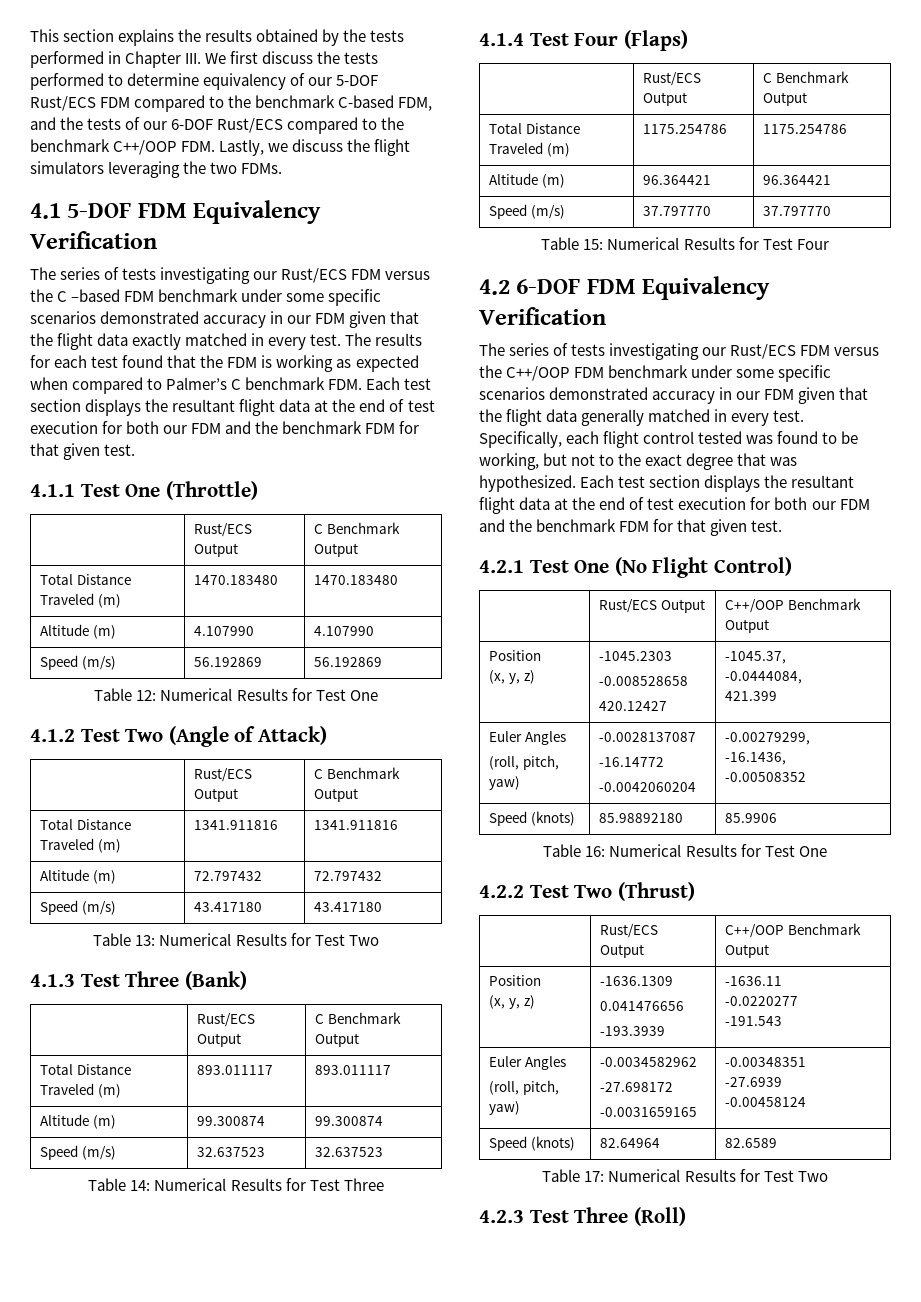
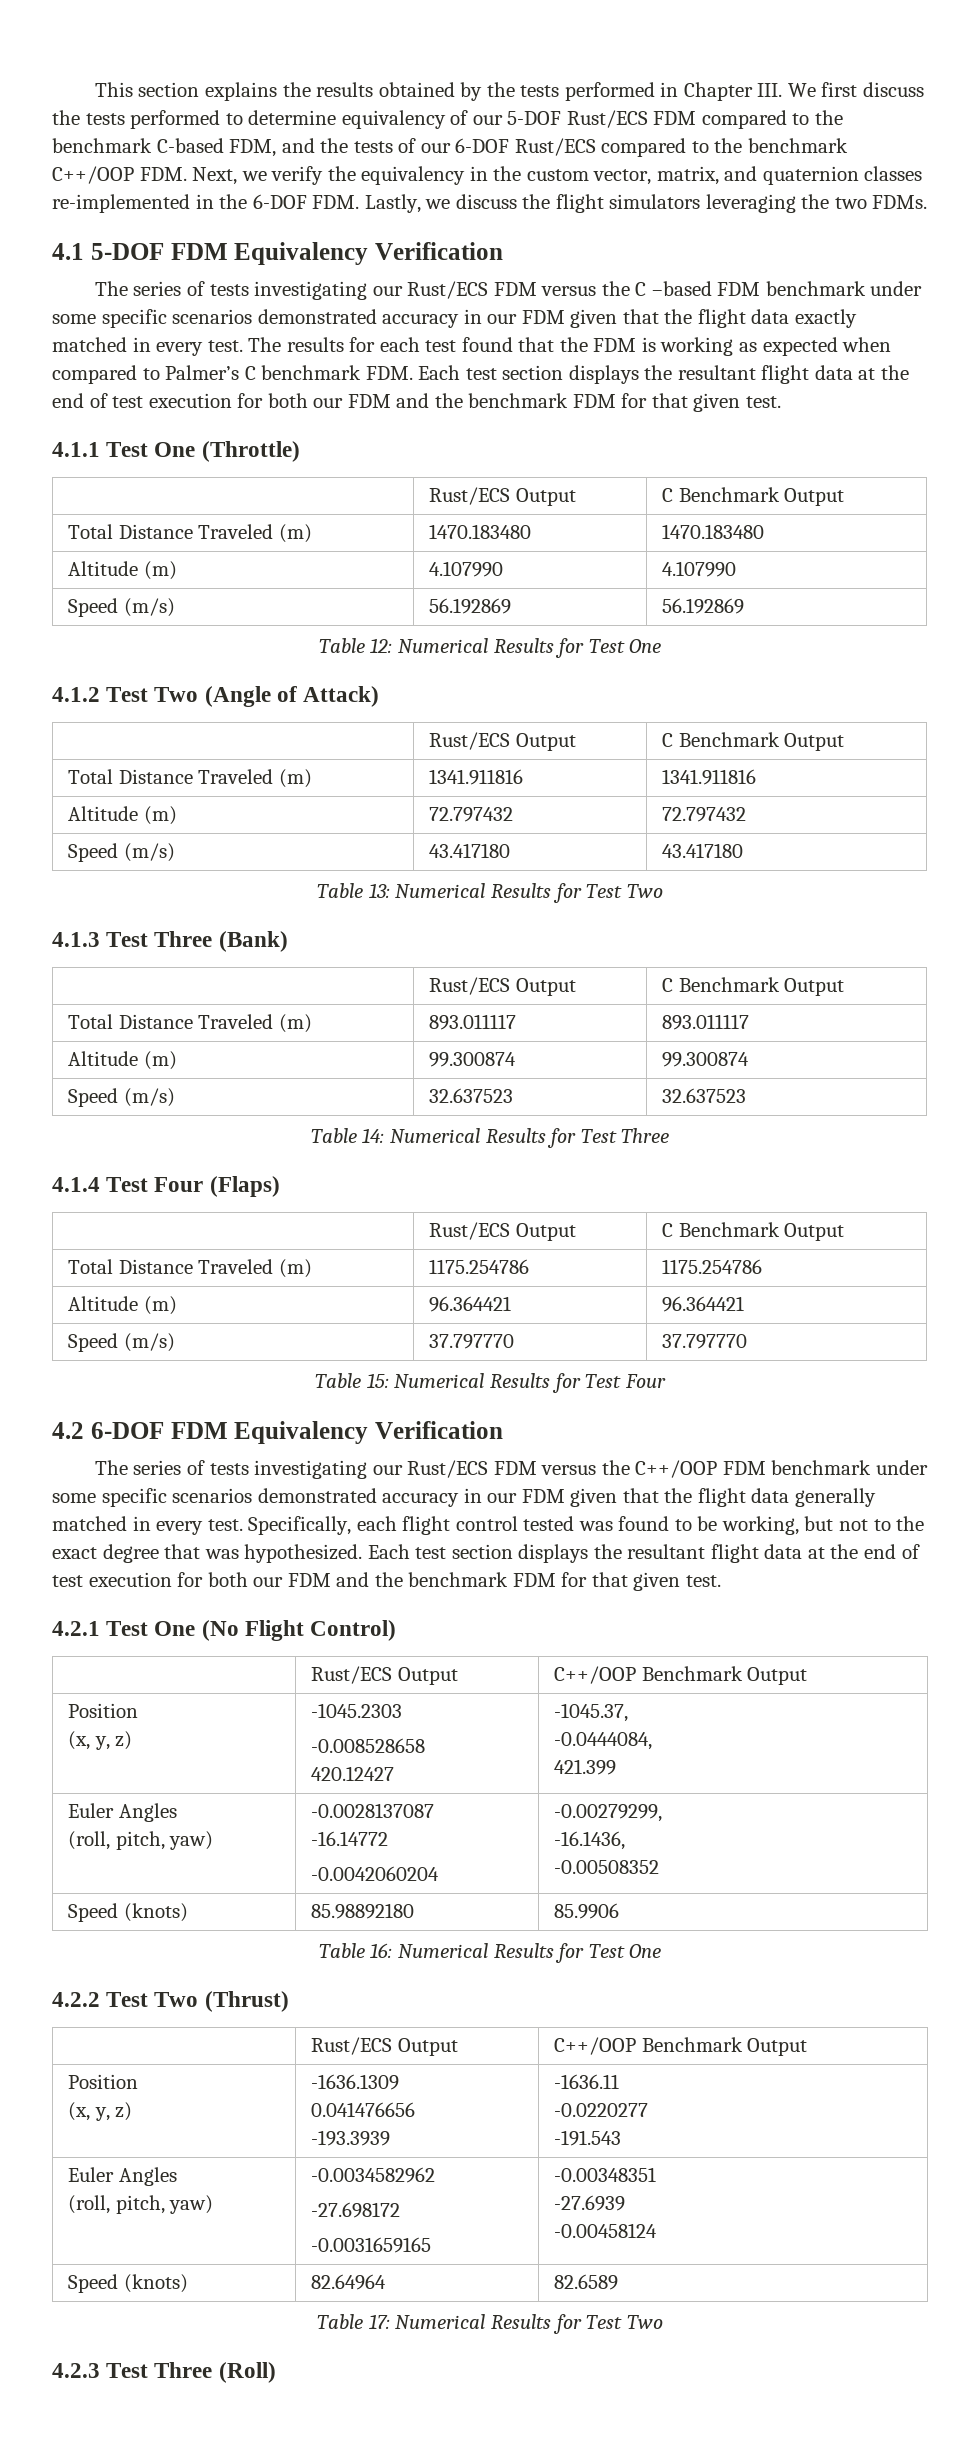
- This section explains the results obtained by the tests performed in Chapter III. We first discuss the tests performed to determine equivalency of our 5-DOF Rust/ECS FDM compared to the benchmark C-based FDM, and the tests of our 6-DOF Rust/ECS compared to the benchmark C++/OOP FDM. Lastly, we discuss the flight simulators leveraging the two FDMs.
+ This section explains the results obtained by the tests performed in Chapter III. We first discuss the tests performed to determine equivalency of our 5-DOF Rust/ECS FDM compared to the benchmark C-based FDM, and the tests of our 6-DOF Rust/ECS compared to the benchmark C++/OOP FDM. Next, we verify the equivalency in the custom vector, matrix, and quaternion classes re-implemented in the 6-DOF FDM. Lastly, we discuss the flight simulators leveraging the two FDMs.

